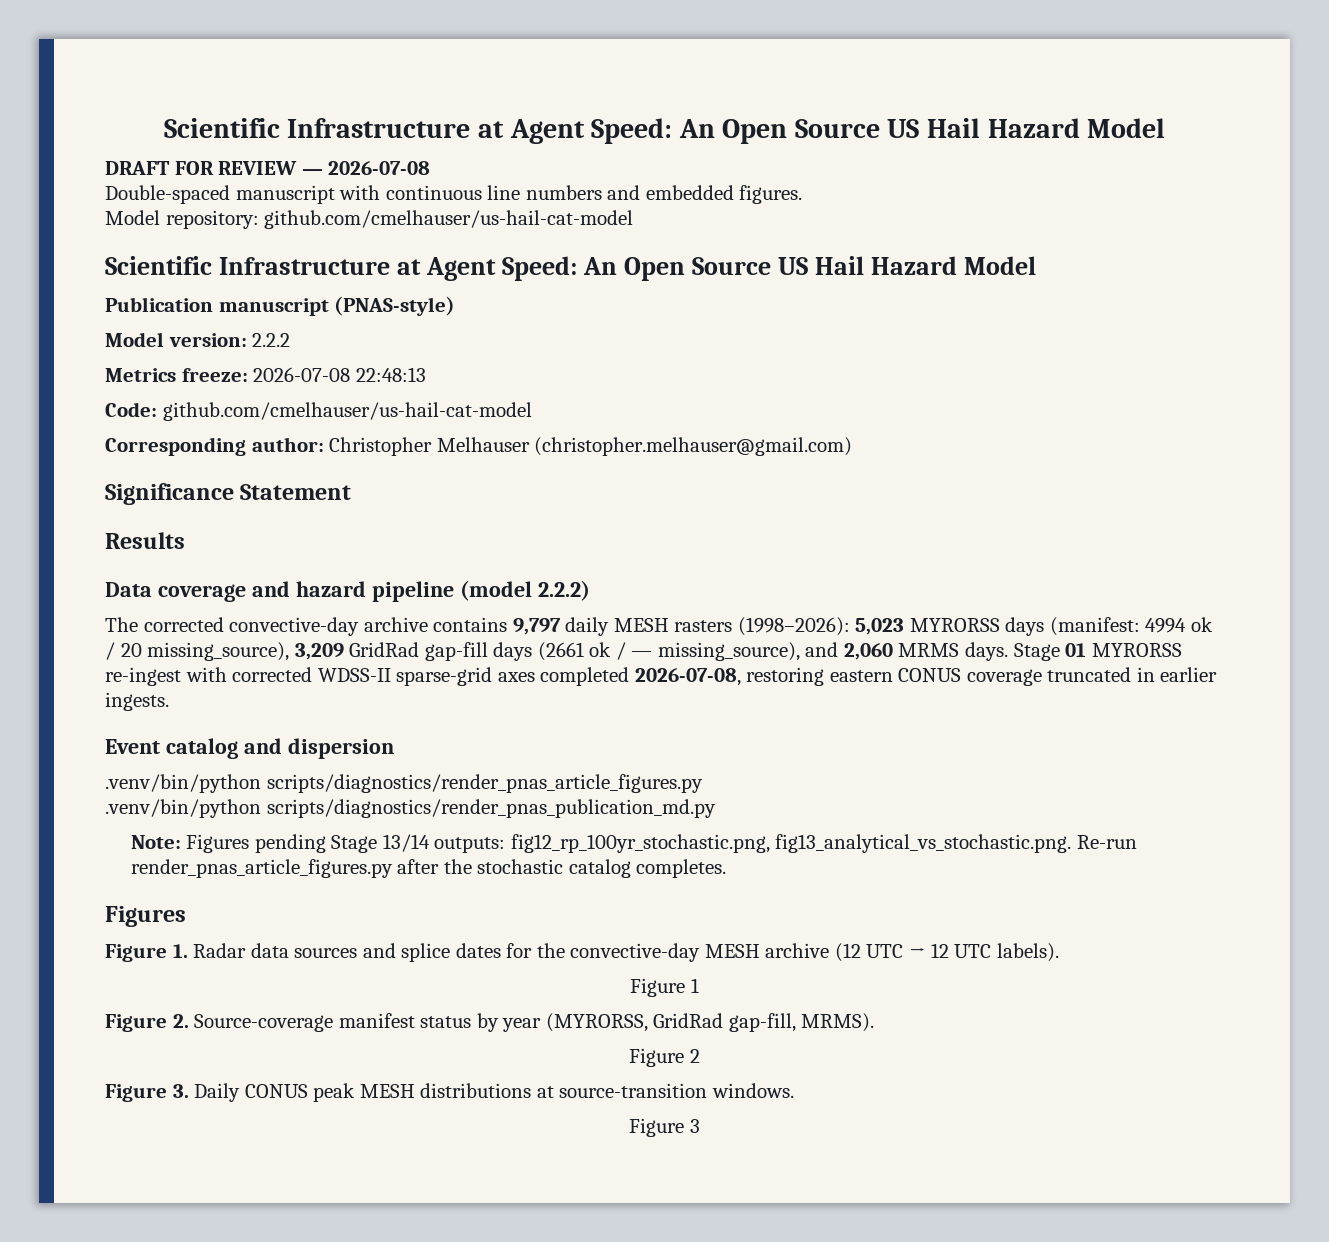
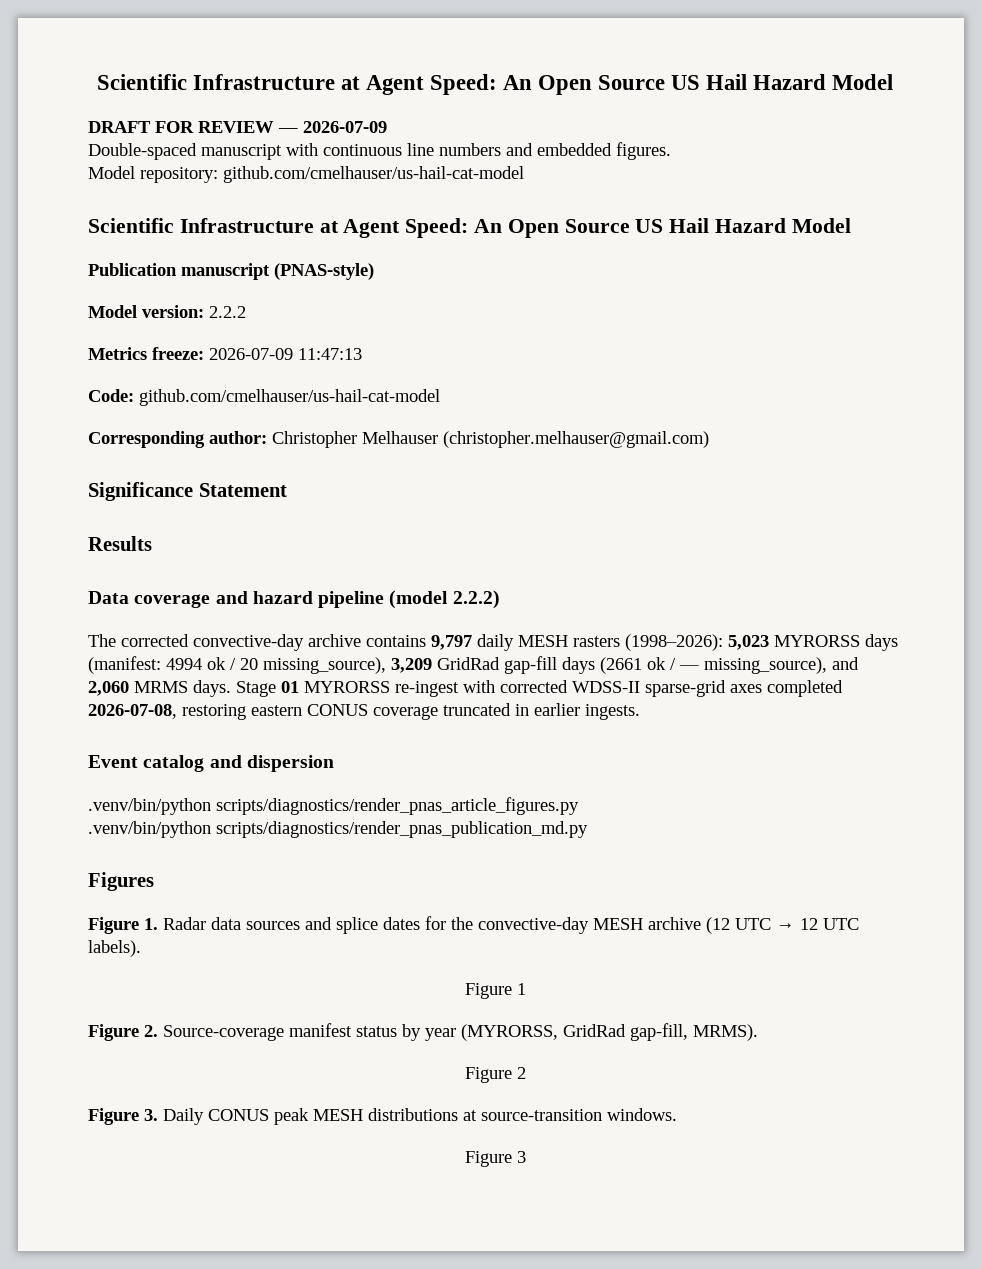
- DRAFT FOR REVIEW — 2026-07-08
+ DRAFT FOR REVIEW — 2026-07-09
- Metrics freeze: 2026-07-08 22:48:13
+ Metrics freeze: 2026-07-09 11:47:13
- Note: Figures pending Stage 13/14 outputs: fig12_rp_100yr_stochastic.png, fig13_analytical_vs_stochastic.png. Re-run render_pnas_article_figures.py after the stochastic catalog completes.

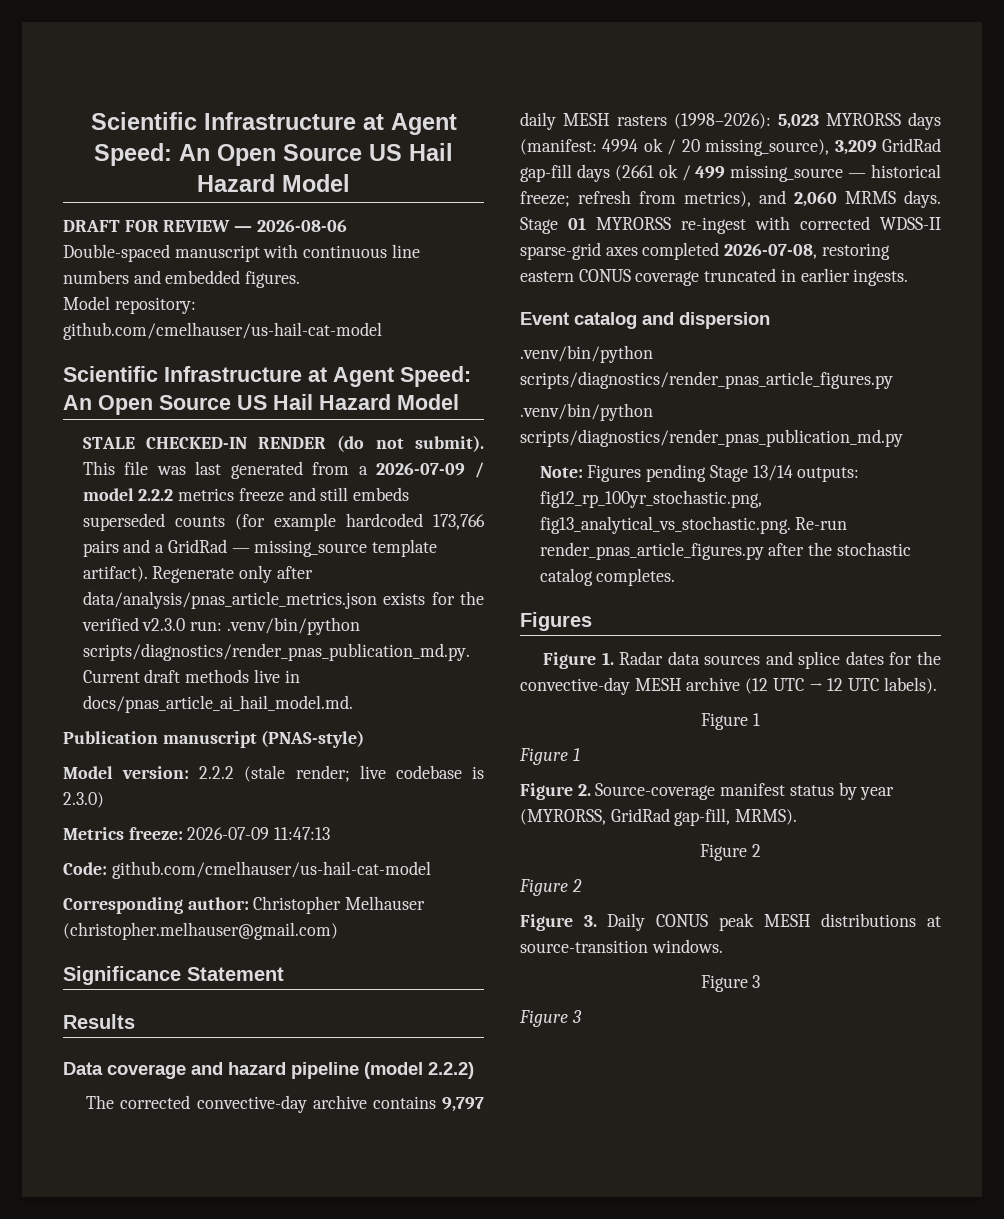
- DRAFT FOR REVIEW — 2026-07-09
+ DRAFT FOR REVIEW — 2026-08-06
+ STALE CHECKED-IN RENDER (do not submit). This file was last generated from a 2026-07-09 / model 2.2.2 metrics freeze and still embeds superseded counts (for example hardcoded 173,766 pairs and a GridRad — missing_source template artifact). Regenerate only after data/analysis/pnas_article_metrics.json exists for the verified v2.3.0 run: .venv/bin/python scripts/diagnostics/render_pnas_publication_md.py. Current draft methods live in docs/pnas_article_ai_hail_model.md.
- Model version: 2.2.2
+ Model version: 2.2.2 (stale render; live codebase is 2.3.0)
- The corrected convective-day archive contains 9,797 daily MESH rasters (1998–2026): 5,023 MYRORSS days (manifest: 4994 ok / 20 missing_source), 3,209 GridRad gap-fill days (2661 ok / — missing_source), and 2,060 MRMS days.
+ The corrected convective-day archive contains 9,797 daily MESH rasters (1998–2026): 5,023 MYRORSS days (manifest: 4994 ok / 20 missing_source), 3,209 GridRad gap-fill days (2661 ok / 499 missing_source — historical freeze; refresh from metrics), and 2,060 MRMS days.
+ Note: Figures pending Stage 13/14 outputs: fig12_rp_100yr_stochastic.png, fig13_analytical_vs_stochastic.png. Re-run render_pnas_article_figures.py after the stochastic catalog completes.
  Figure 1. Radar data sources and splice dates for the convective-day MESH archive (12 UTC → 12 UTC labels).
+ Figure 1
  Figure 2. Source-coverage manifest status by year (MYRORSS, GridRad gap-fill, MRMS).
+ Figure 2
  Figure 3. Daily CONUS peak MESH distributions at source-transition windows.
+ Figure 3

